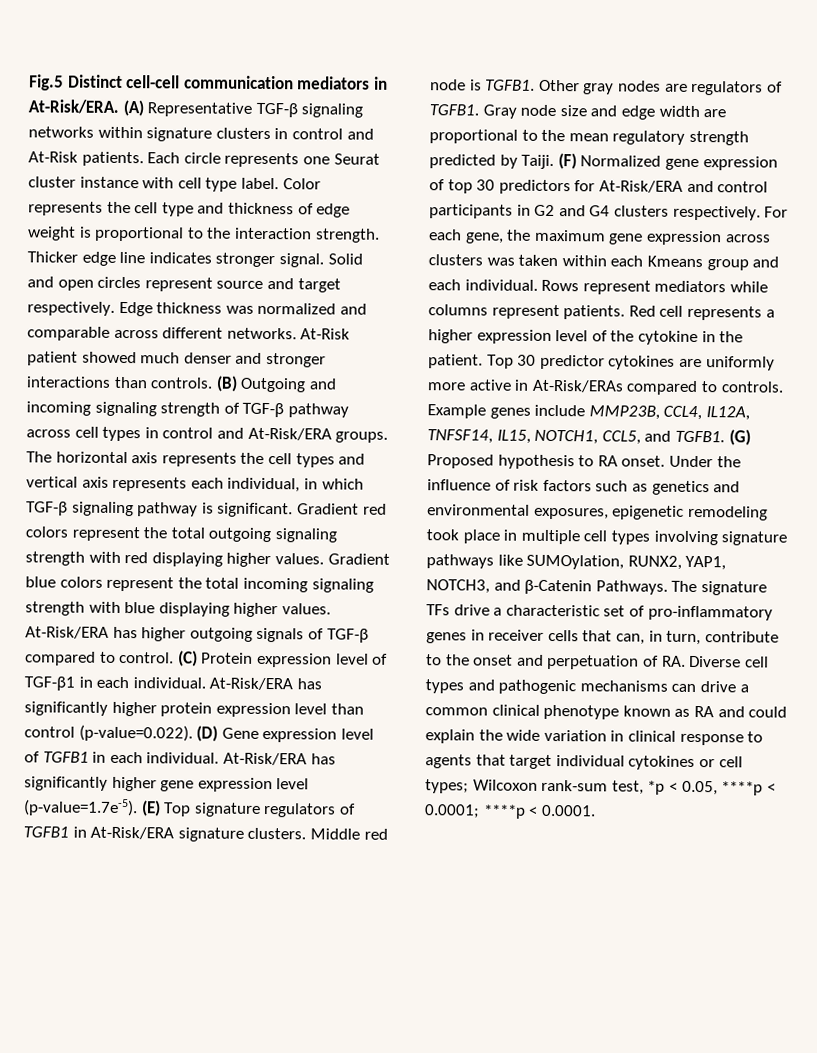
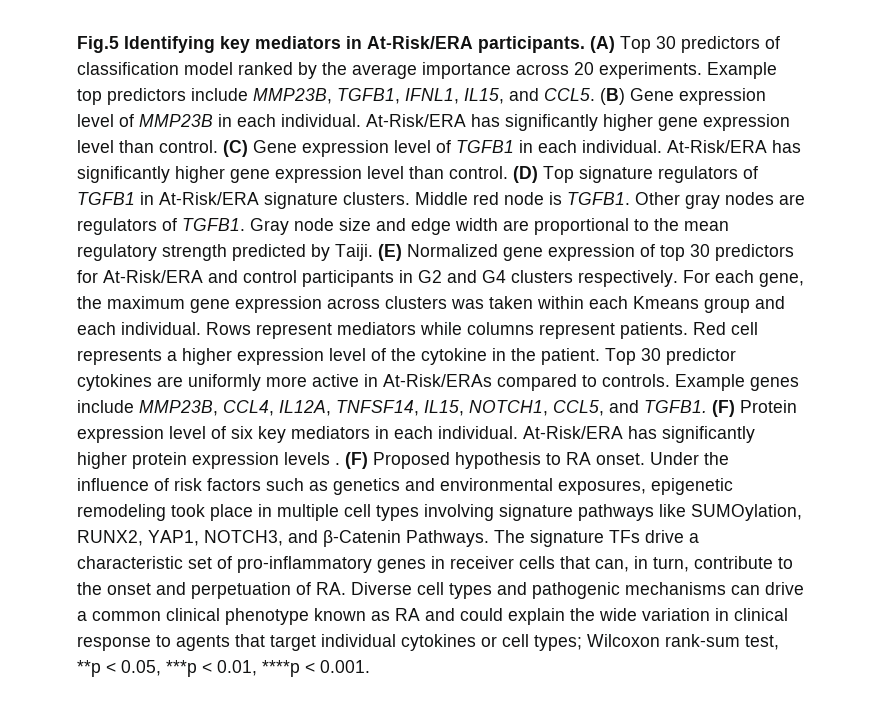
- Fig.5 Distinct cell-cell communication mediators in At-Risk/ERA. (A) Representative TGF-β signaling networks within signature clusters in control and At-Risk patients. Each circle represents one Seurat cluster instance with cell type label. Color represents the cell type and thickness of edge weight is proportional to the interaction strength. Thicker edge line indicates stronger signal. Solid and open circles represent source and target respectively. Edge thickness was normalized and comparable across different networks. At-Risk patient showed much denser and stronger interactions than controls. (B) Outgoing and incoming signaling strength of TGF-β pathway across cell types in control and At-Risk/ERA groups. The horizontal axis represents the cell types and vertical axis represents each individual, in which TGF-β signaling pathway is significant. Gradient red colors represent the total outgoing signaling strength with red displaying higher values. Gradient blue colors represent the total incoming signaling strength with blue displaying higher values. At-Risk/ERA has higher outgoing signals of TGF-β compared to control. (C) Protein expression level of TGF-β1 in each individual. At-Risk/ERA has significantly higher protein expression level than control (p-value=0.022). (D) Gene expression level of TGFB1 in each individual.
+ Fig.5 Identifying key mediators in At-Risk/ERA participants. (A) Top 30 predictors of classification model ranked by the average importance across 20 experiments. Example top predictors include MMP23B, TGFB1, IFNL1, IL15, and CCL5. (B) Gene expression level of MMP23B in each individual. At-Risk/ERA has significantly higher gene expression level than control. (C) Gene expression level of TGFB1 in each individual.
- At-Risk/ERA has significantly higher gene expression level (p-value=1.7e-5). (E) Top signature regulators of TGFB1 in At-Risk/ERA signature clusters.
+ At-Risk/ERA has significantly higher gene expression level than control. (D) Top signature regulators of TGFB1 in At-Risk/ERA signature clusters.
- (F) Normalized gene expression of top 30 predictors for At-Risk/ERA and control participants in G2 and G4 clusters respectively.
+ (E) Normalized gene expression of top 30 predictors for At-Risk/ERA and control participants in G2 and G4 clusters respectively.
- (G) Proposed hypothesis to RA onset.
+ (F) Protein expression level of six key mediators in each individual. At-Risk/ERA has significantly higher protein expression levels . (F) Proposed hypothesis to RA onset.
- Wilcoxon rank-sum test, *p < 0.05, ****p < 0.0001; ****p < 0.0001.
+ Wilcoxon rank-sum test, **p < 0.05, ***p < 0.01, ****p < 0.001.

